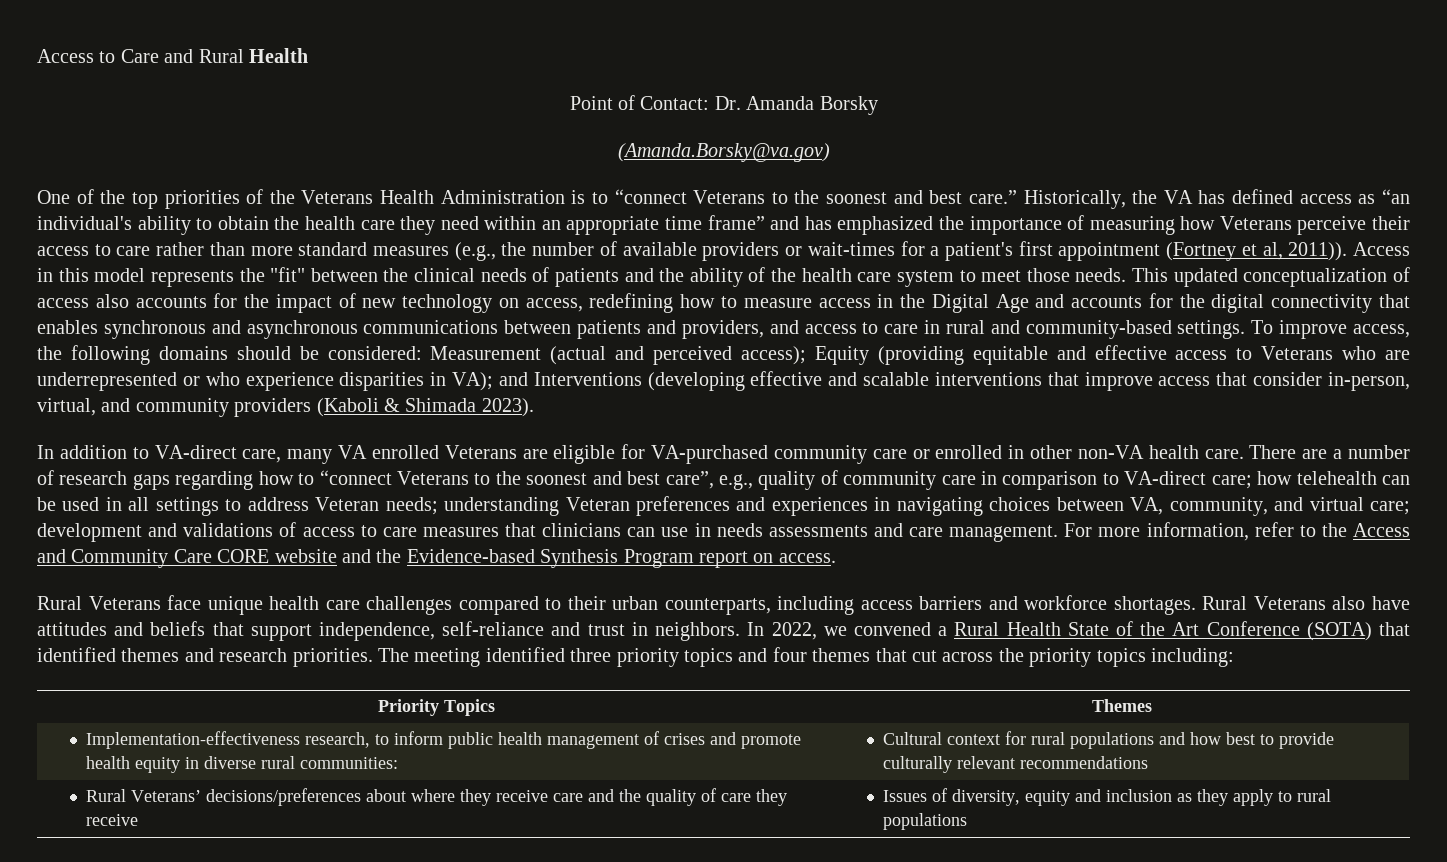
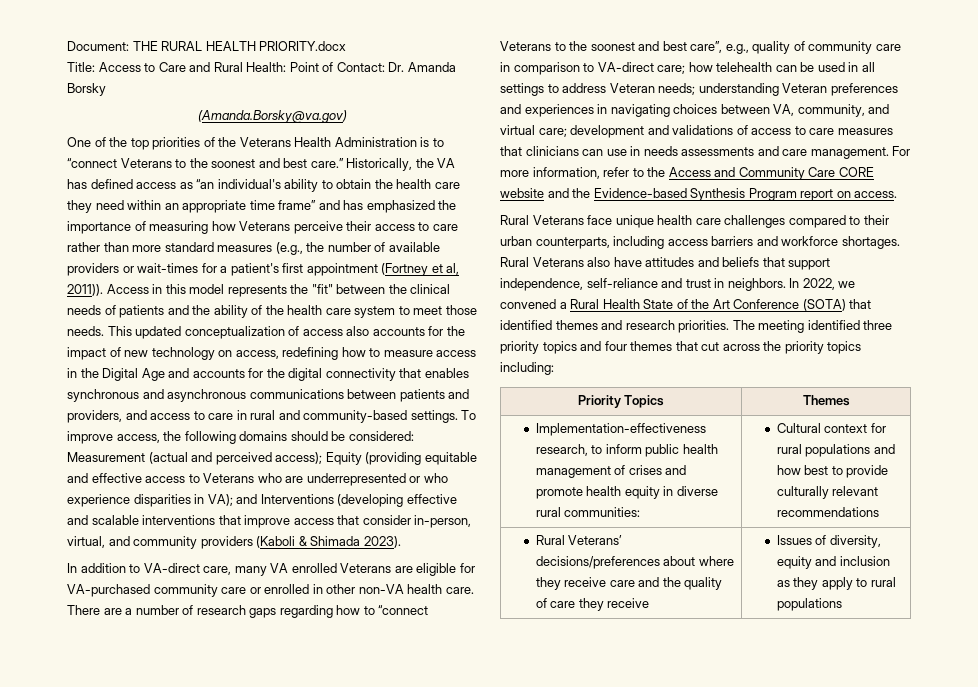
- Access to Care and Rural Health
- Point of Contact: Dr. Amanda Borsky
+ Document: THE RURAL HEALTH PRIORITY.docx
+ Title: Access to Care and Rural Health: Point of Contact: Dr. Amanda Borsky

